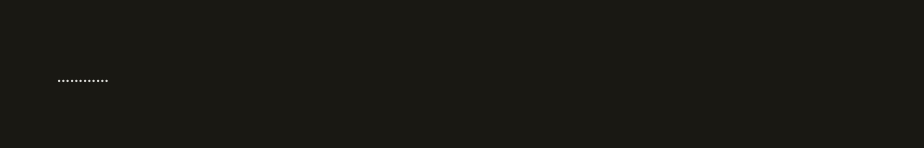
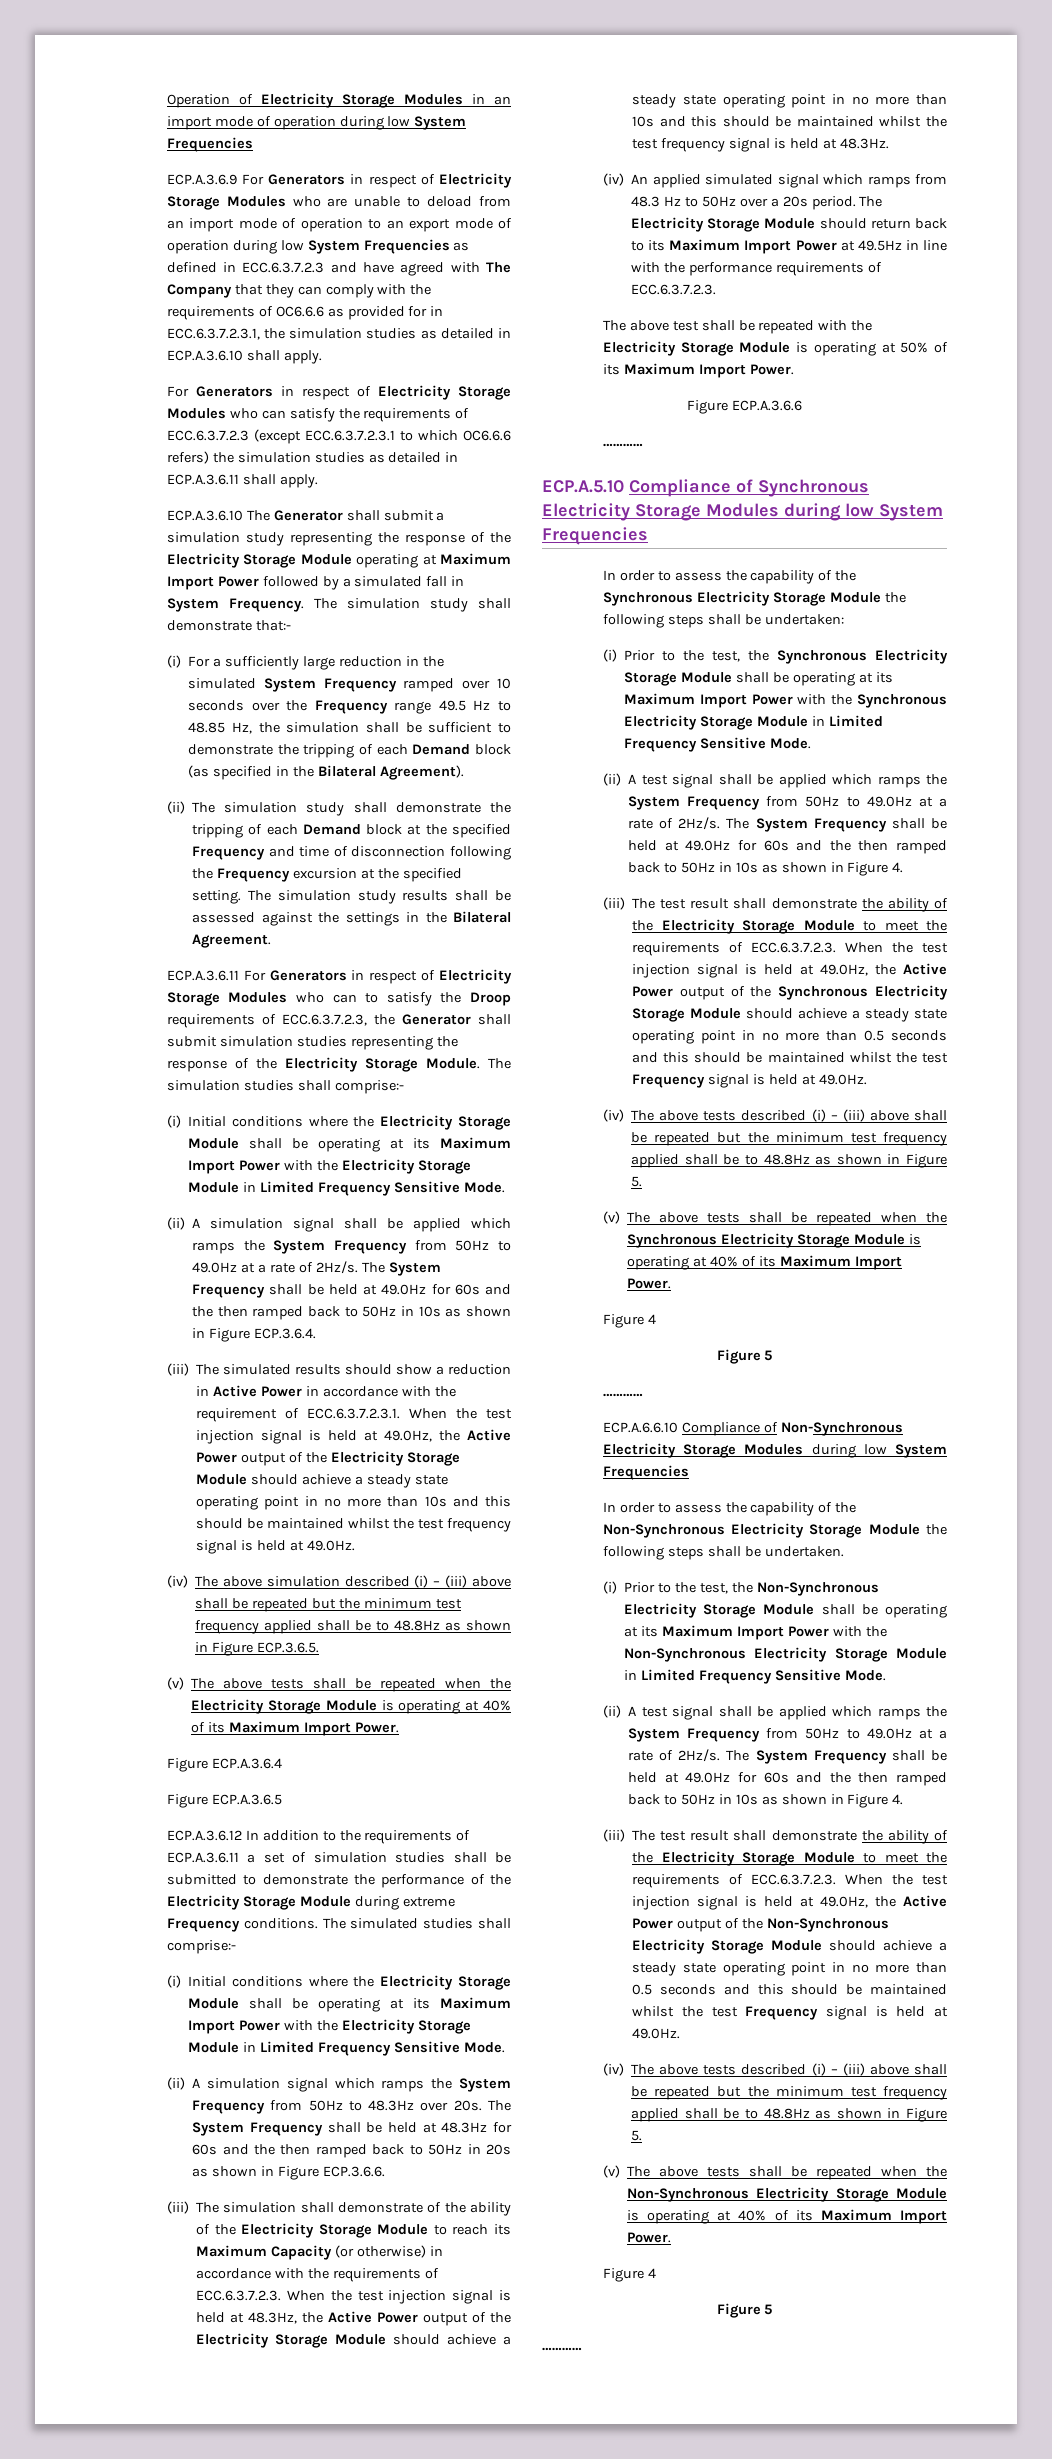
+ Operation of Electricity Storage Modules in an import mode of operation during low System Frequencies
+ ECP.A.3.6.9 For Generators in respect of Electricity Storage Modules who are unable to deload from an import mode of operation to an export mode of operation during low System Frequencies as defined in ECC.6.3.7.2.3 and have agreed with The Company that they can comply with the requirements of OC6.6.6 as provided for in ECC.6.3.7.2.3.1, the simulation studies as detailed in ECP.A.3.6.10 shall apply.
+ For Generators in respect of Electricity Storage Modules who can satisfy the requirements of ECC.6.3.7.2.3 (except ECC.6.3.7.2.3.1 to which OC6.6.6 refers) the simulation studies as detailed in ECP.A.3.6.11 shall apply.
+ ECP.A.3.6.10 The Generator shall submit a simulation study representing the response of the Electricity Storage Module operating at Maximum Import Power followed by a simulated fall in System Frequency. The simulation study shall demonstrate that:-
+ (i) For a sufficiently large reduction in the simulated System Frequency ramped over 10 seconds over the Frequency range 49.5 Hz to 48.85 Hz, the simulation shall be sufficient to demonstrate the tripping of each Demand block (as specified in the Bilateral Agreement).
+ (ii) The simulation study shall demonstrate the tripping of each Demand block at the specified Frequency and time of disconnection following the Frequency excursion at the specified setting. The simulation study results shall be assessed against the settings in the Bilateral Agreement.
+ ECP.A.3.6.11 For Generators in respect of Electricity Storage Modules who can to satisfy the Droop requirements of ECC.6.3.7.2.3, the Generator shall submit simulation studies representing the response of the Electricity Storage Module. The simulation studies shall comprise:-
+ (i) Initial conditions where the Electricity Storage Module shall be operating at its Maximum Import Power with the Electricity Storage Module in Limited Frequency Sensitive Mode.
+ (ii) A simulation signal shall be applied which ramps the System Frequency from 50Hz to 49.0Hz at a rate of 2Hz/s. The System Frequency shall be held at 49.0Hz for 60s and the then ramped back to 50Hz in 10s as shown in Figure ECP.3.6.4.
+ (iii) The simulated results should show a reduction in Active Power in accordance with the requirement of ECC.6.3.7.2.3.1. When the test injection signal is held at 49.0Hz, the Active Power output of the Electricity Storage Module should achieve a steady state operating point in no more than 10s and this should be maintained whilst the test frequency signal is held at 49.0Hz.
+ (iv) The above simulation described (i) – (iii) above shall be repeated but the minimum test frequency applied shall be to 48.8Hz as shown in Figure ECP.3.6.5.
+ (v) The above tests shall be repeated when the Electricity Storage Module is operating at 40% of its Maximum Import Power.
+ Figure ECP.A.3.6.4
+ Figure ECP.A.3.6.5
+ ECP.A.3.6.12 In addition to the requirements of ECP.A.3.6.11 a set of simulation studies shall be submitted to demonstrate the performance of the Electricity Storage Module during extreme Frequency conditions. The simulated studies shall comprise:-
+ (i) Initial conditions where the Electricity Storage Module shall be operating at its Maximum Import Power with the Electricity Storage Module in Limited Frequency Sensitive Mode.
+ (ii) A simulation signal which ramps the System Frequency from 50Hz to 48.3Hz over 20s. The System Frequency shall be held at 48.3Hz for 60s and the then ramped back to 50Hz in 20s as shown in Figure ECP.3.6.6.
+ (iii) The simulation shall demonstrate of the ability of the Electricity Storage Module to reach its Maximum Capacity (or otherwise) in accordance with the requirements of ECC.6.3.7.2.3. When the test injection signal is held at 48.3Hz, the Active Power output of the Electricity Storage Module should achieve a steady state operating point in no more than 10s and this should be maintained whilst the test frequency signal is held at 48.3Hz.
+ (iv) An applied simulated signal which ramps from 48.3 Hz to 50Hz over a 20s period. The Electricity Storage Module should return back to its Maximum Import Power at 49.5Hz in line with the performance requirements of ECC.6.3.7.2.3.
+ The above test shall be repeated with the Electricity Storage Module is operating at 50% of its Maximum Import Power.
+ Figure ECP.A.3.6.6
+ …………
+ ECP.A.5.10 Compliance of Synchronous Electricity Storage Modules during low System Frequencies
+ In order to assess the capability of the Synchronous Electricity Storage Module the following steps shall be undertaken:
+ (i) Prior to the test, the Synchronous Electricity Storage Module shall be operating at its Maximum Import Power with the Synchronous Electricity Storage Module in Limited Frequency Sensitive Mode.
+ (ii) A test signal shall be applied which ramps the System Frequency from 50Hz to 49.0Hz at a rate of 2Hz/s. The System Frequency shall be held at 49.0Hz for 60s and the then ramped back to 50Hz in 10s as shown in Figure 4.
+ (iii) The test result shall demonstrate the ability of the Electricity Storage Module to meet the requirements of ECC.6.3.7.2.3. When the test injection signal is held at 49.0Hz, the Active Power output of the Synchronous Electricity Storage Module should achieve a steady state operating point in no more than 0.5 seconds and this should be maintained whilst the test Frequency signal is held at 49.0Hz.
+ (iv) The above tests described (i) – (iii) above shall be repeated but the minimum test frequency applied shall be to 48.8Hz as shown in Figure 5.
+ (v) The above tests shall be repeated when the Synchronous Electricity Storage Module is operating at 40% of its Maximum Import Power.
+ Figure 4
+ Figure 5
+ …………
+ ECP.A.6.6.10 Compliance of Non-Synchronous Electricity Storage Modules during low System Frequencies
+ In order to assess the capability of the Non-Synchronous Electricity Storage Module the following steps shall be undertaken.
+ (i) Prior to the test, the Non-Synchronous Electricity Storage Module shall be operating at its Maximum Import Power with the Non-Synchronous Electricity Storage Module in Limited Frequency Sensitive Mode.
+ (ii) A test signal shall be applied which ramps the System Frequency from 50Hz to 49.0Hz at a rate of 2Hz/s. The System Frequency shall be held at 49.0Hz for 60s and the then ramped back to 50Hz in 10s as shown in Figure 4.
+ (iii) The test result shall demonstrate the ability of the Electricity Storage Module to meet the requirements of ECC.6.3.7.2.3. When the test injection signal is held at 49.0Hz, the Active Power output of the Non-Synchronous Electricity Storage Module should achieve a steady state operating point in no more than 0.5 seconds and this should be maintained whilst the test Frequency signal is held at 49.0Hz.
+ (iv) The above tests described (i) – (iii) above shall be repeated but the minimum test frequency applied shall be to 48.8Hz as shown in Figure 5.
+ (v) The above tests shall be repeated when the Non-Synchronous Electricity Storage Module is operating at 40% of its Maximum Import Power.
+ Figure 4
+ Figure 5

